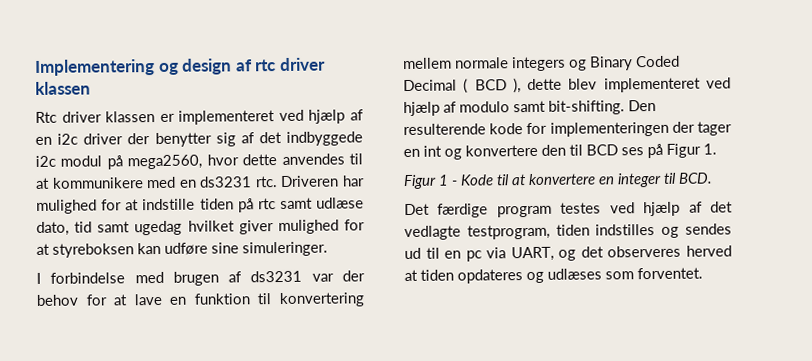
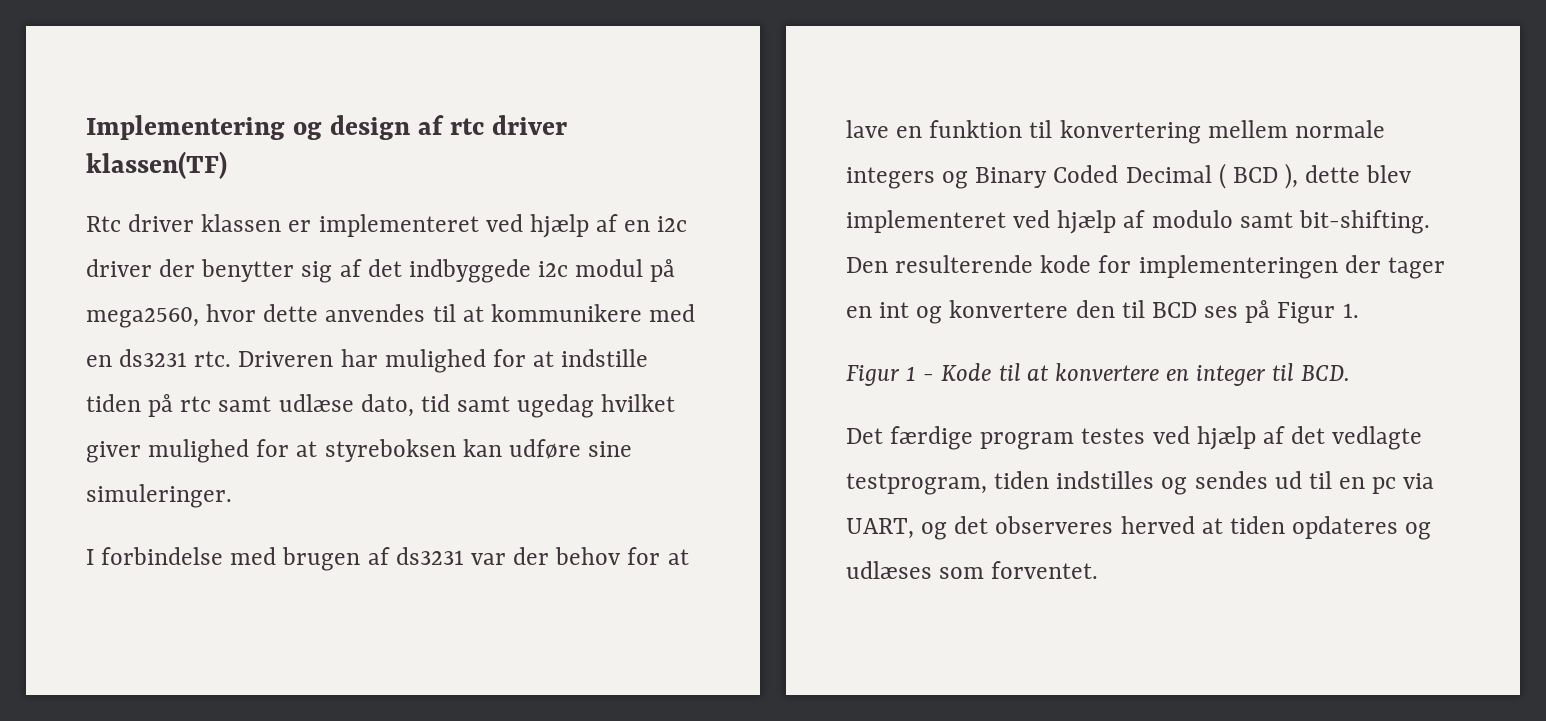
- Implementering og design af rtc driver klassen
+ Implementering og design af rtc driver klassen(TF)

